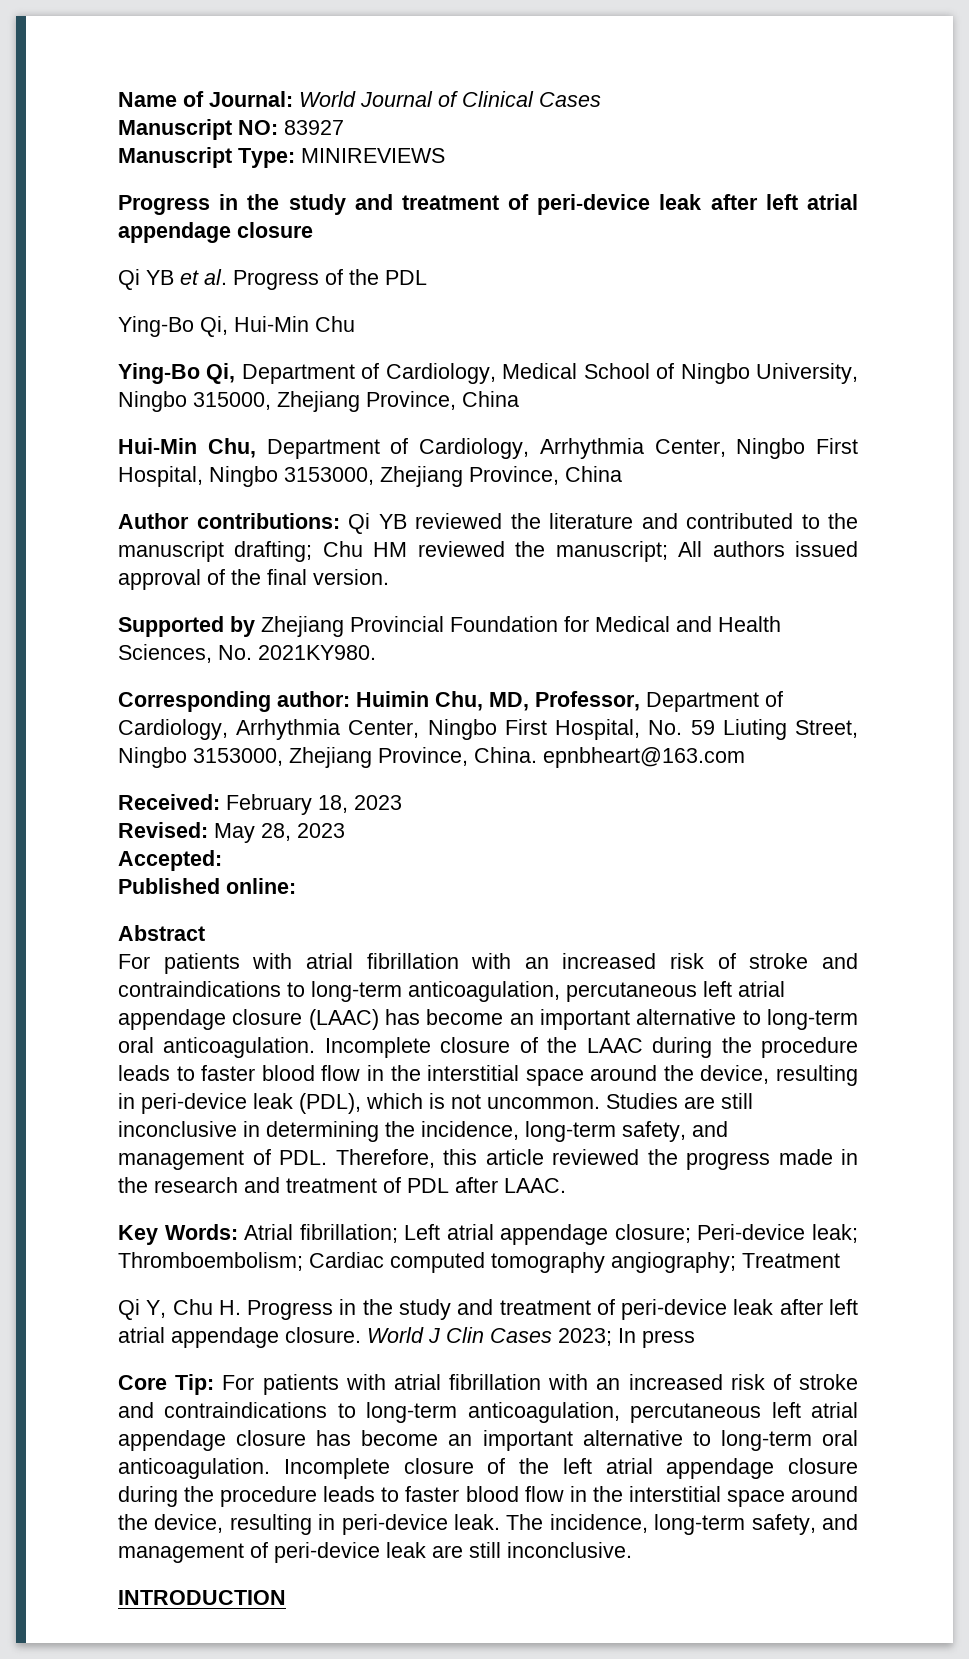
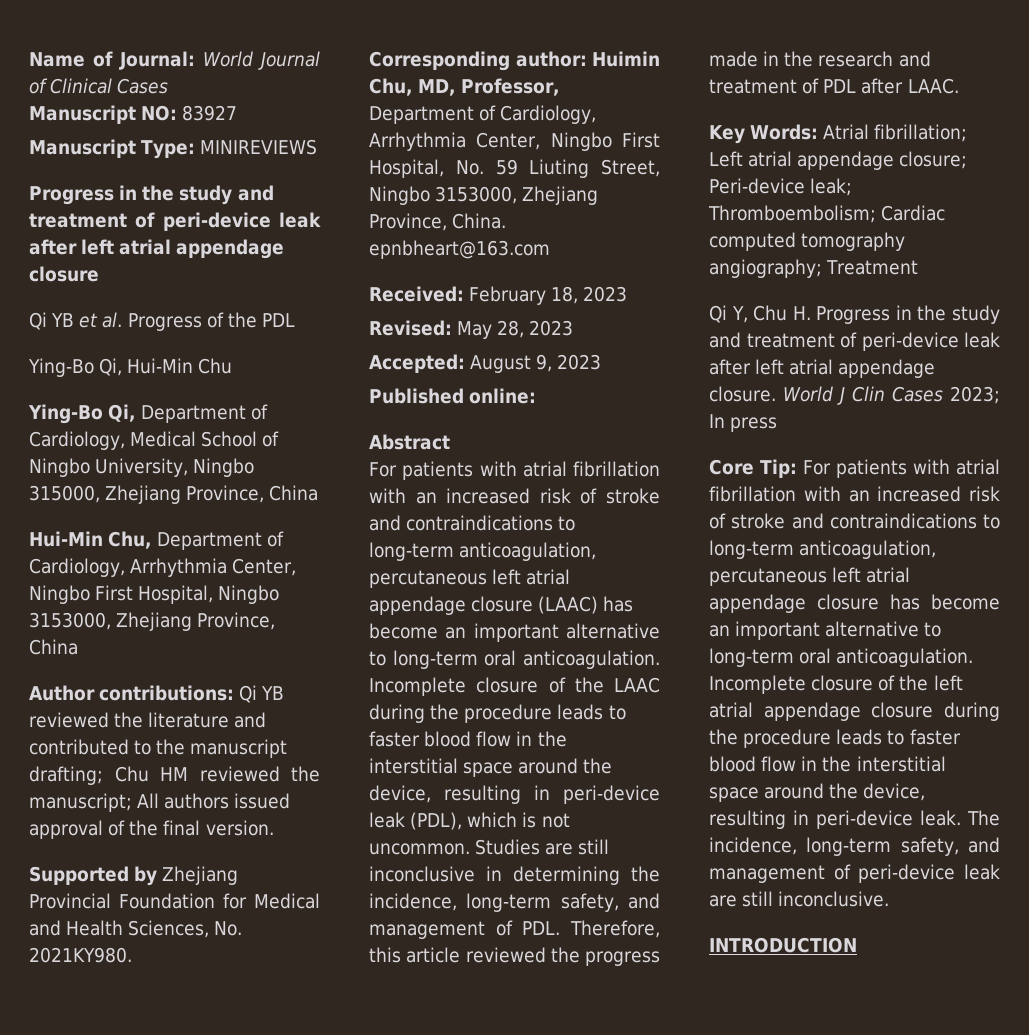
- Accepted:
+ Accepted: August 9, 2023

